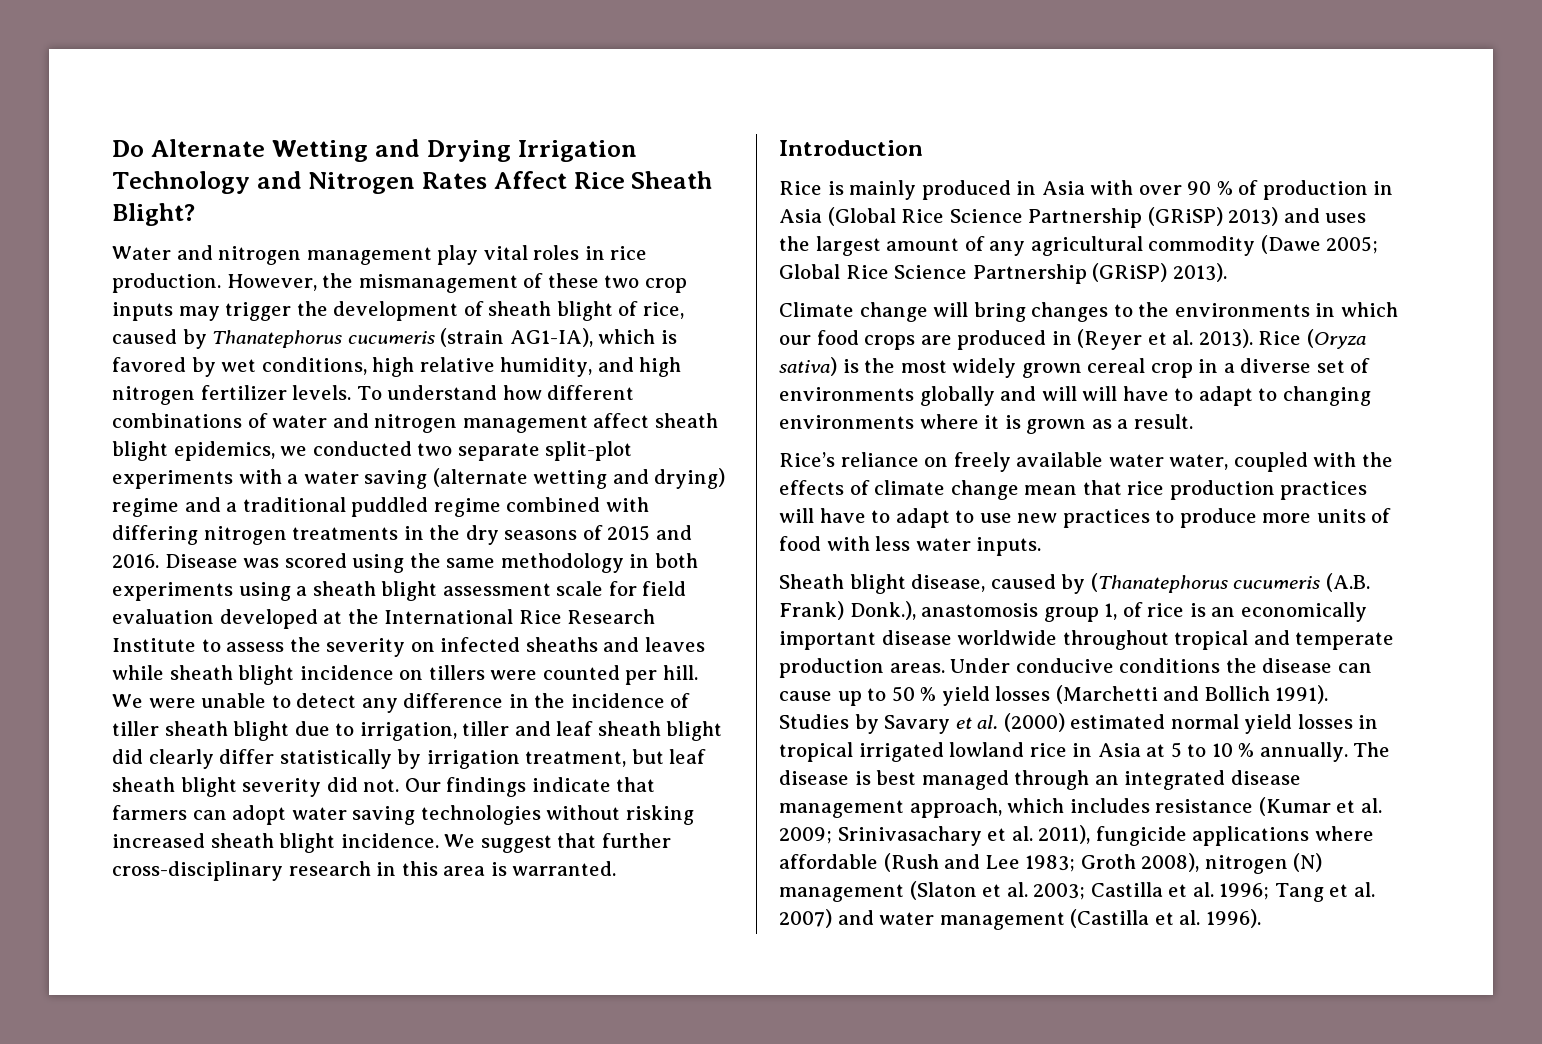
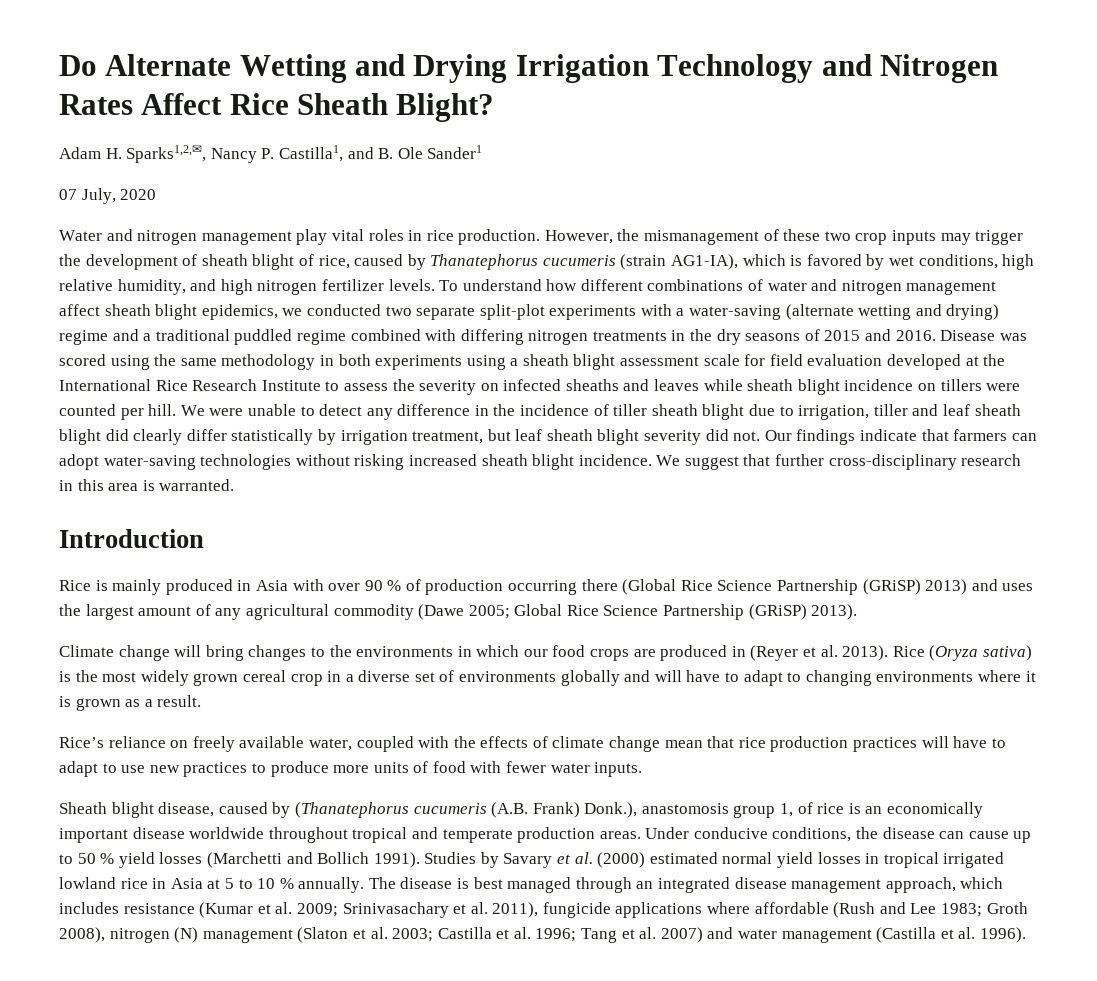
+ Adam H. Sparks1,2,✉, Nancy P. Castilla1, and B. Ole Sander1
+ 07 July, 2020
- To understand how different combinations of water and nitrogen management affect sheath blight epidemics, we conducted two separate split-plot experiments with a water saving (alternate wetting and drying) regime and a traditional puddled regime combined with differing nitrogen treatments in the dry seasons of 2015 and 2016.
+ To understand how different combinations of water and nitrogen management affect sheath blight epidemics, we conducted two separate split-plot experiments with a water-saving (alternate wetting and drying) regime and a traditional puddled regime combined with differing nitrogen treatments in the dry seasons of 2015 and 2016.
- Our findings indicate that farmers can adopt water saving technologies without risking increased sheath blight incidence.
+ Our findings indicate that farmers can adopt water-saving technologies without risking increased sheath blight incidence.
- Rice is mainly produced in Asia with over 90 % of production in Asia (Global Rice Science Partnership (GRiSP) 2013) and uses the largest amount of any agricultural commodity (Dawe 2005; Global Rice Science Partnership (GRiSP) 2013).
+ Rice is mainly produced in Asia with over 90 % of production occurring there (Global Rice Science Partnership (GRiSP) 2013) and uses the largest amount of any agricultural commodity (Dawe 2005; Global Rice Science Partnership (GRiSP) 2013).
- Rice (Oryza sativa) is the most widely grown cereal crop in a diverse set of environments globally and will will have to adapt to changing environments where it is grown as a result.
+ Rice (Oryza sativa) is the most widely grown cereal crop in a diverse set of environments globally and will have to adapt to changing environments where it is grown as a result.
- Rice’s reliance on freely available water water, coupled with the effects of climate change mean that rice production practices will have to adapt to use new practices to produce more units of food with less water inputs.
+ Rice’s reliance on freely available water, coupled with the effects of climate change mean that rice production practices will have to adapt to use new practices to produce more units of food with fewer water inputs.
- Under conducive conditions the disease can cause up to 50 % yield losses (Marchetti and Bollich 1991).
+ Under conducive conditions, the disease can cause up to 50 % yield losses (Marchetti and Bollich 1991).

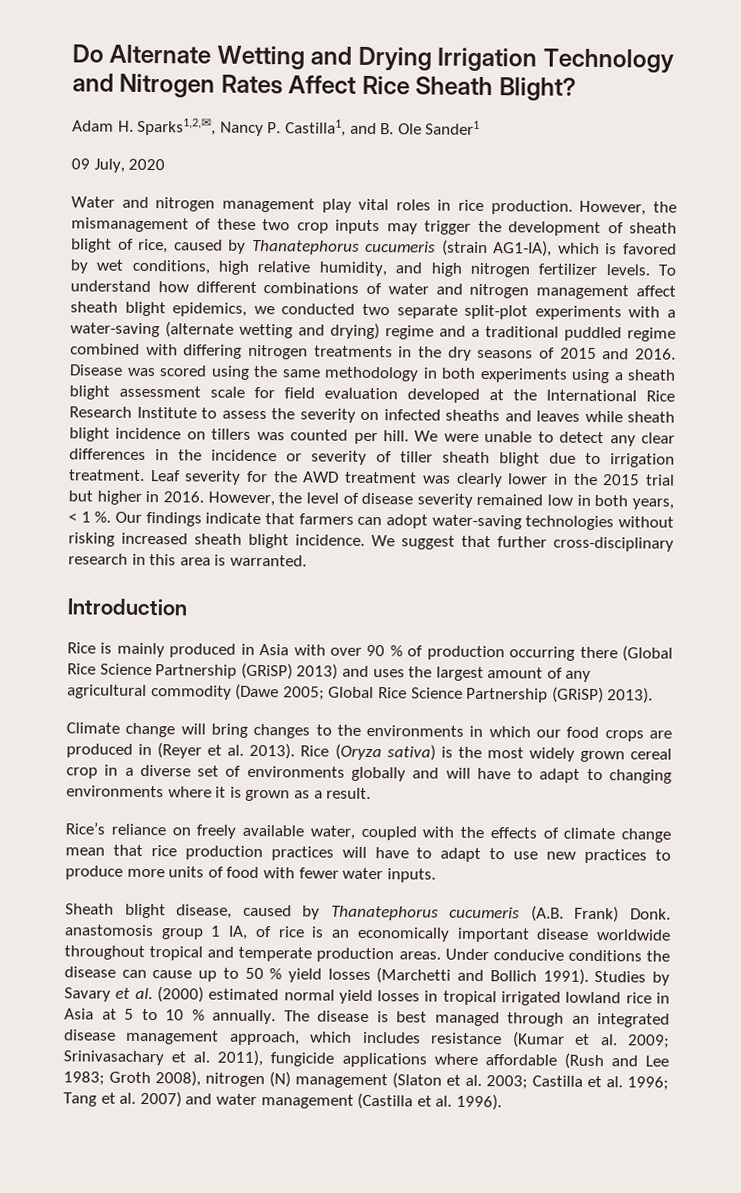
- 07 July, 2020
+ 09 July, 2020
- Disease was scored using the same methodology in both experiments using a sheath blight assessment scale for field evaluation developed at the International Rice Research Institute to assess the severity on infected sheaths and leaves while sheath blight incidence on tillers were counted per hill.
+ Disease was scored using the same methodology in both experiments using a sheath blight assessment scale for field evaluation developed at the International Rice Research Institute to assess the severity on infected sheaths and leaves while sheath blight incidence on tillers was counted per hill.
- We were unable to detect any difference in the incidence of tiller sheath blight due to irrigation, tiller and leaf sheath blight did clearly differ statistically by irrigation treatment, but leaf sheath blight severity did not.
+ We were unable to detect any clear differences in the incidence or severity of tiller sheath blight due to irrigation treatment. Leaf severity for the AWD treatment was clearly lower in the 2015 trial but higher in 2016. However, the level of disease severity remained low in both years, < 1 %.
- Sheath blight disease, caused by (Thanatephorus cucumeris (A.B. Frank) Donk.), anastomosis group 1, of rice is an economically important disease worldwide throughout tropical and temperate production areas.
+ Sheath blight disease, caused by Thanatephorus cucumeris (A.B. Frank) Donk. anastomosis group 1 IA, of rice is an economically important disease worldwide throughout tropical and temperate production areas.
- Under conducive conditions, the disease can cause up to 50 % yield losses (Marchetti and Bollich 1991).
+ Under conducive conditions the disease can cause up to 50 % yield losses (Marchetti and Bollich 1991).

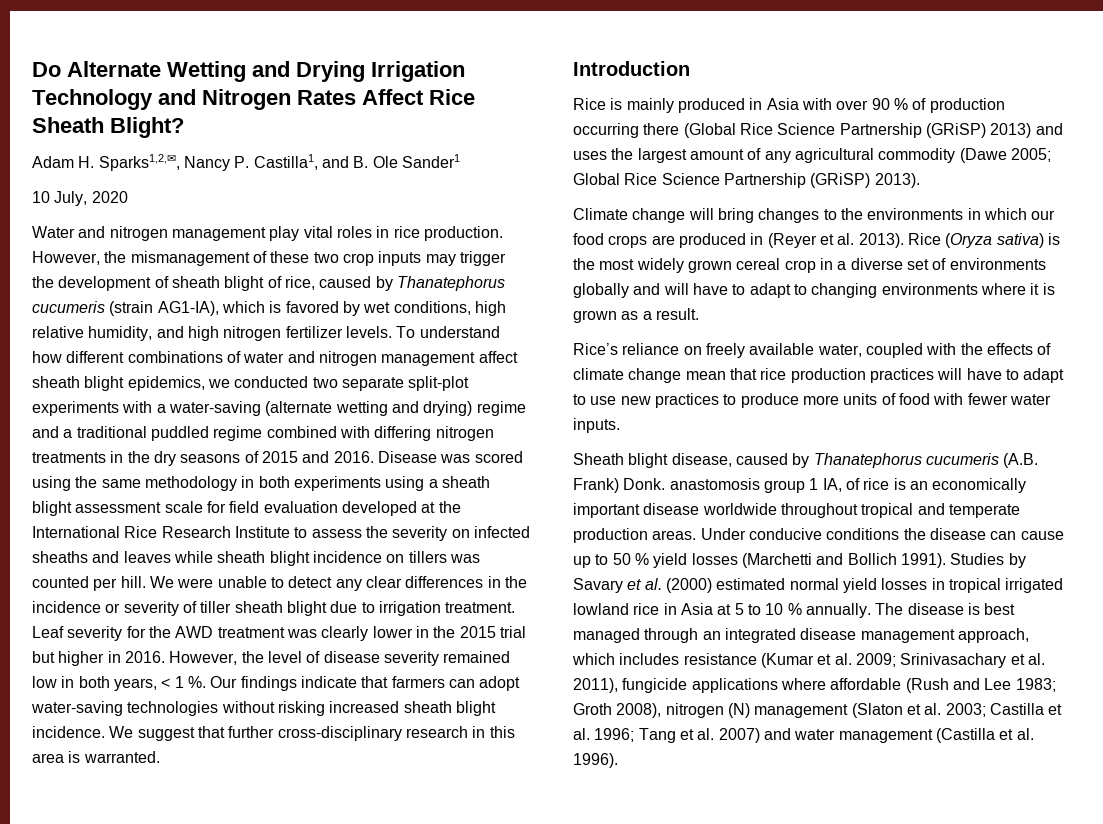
- 09 July, 2020
+ 10 July, 2020

